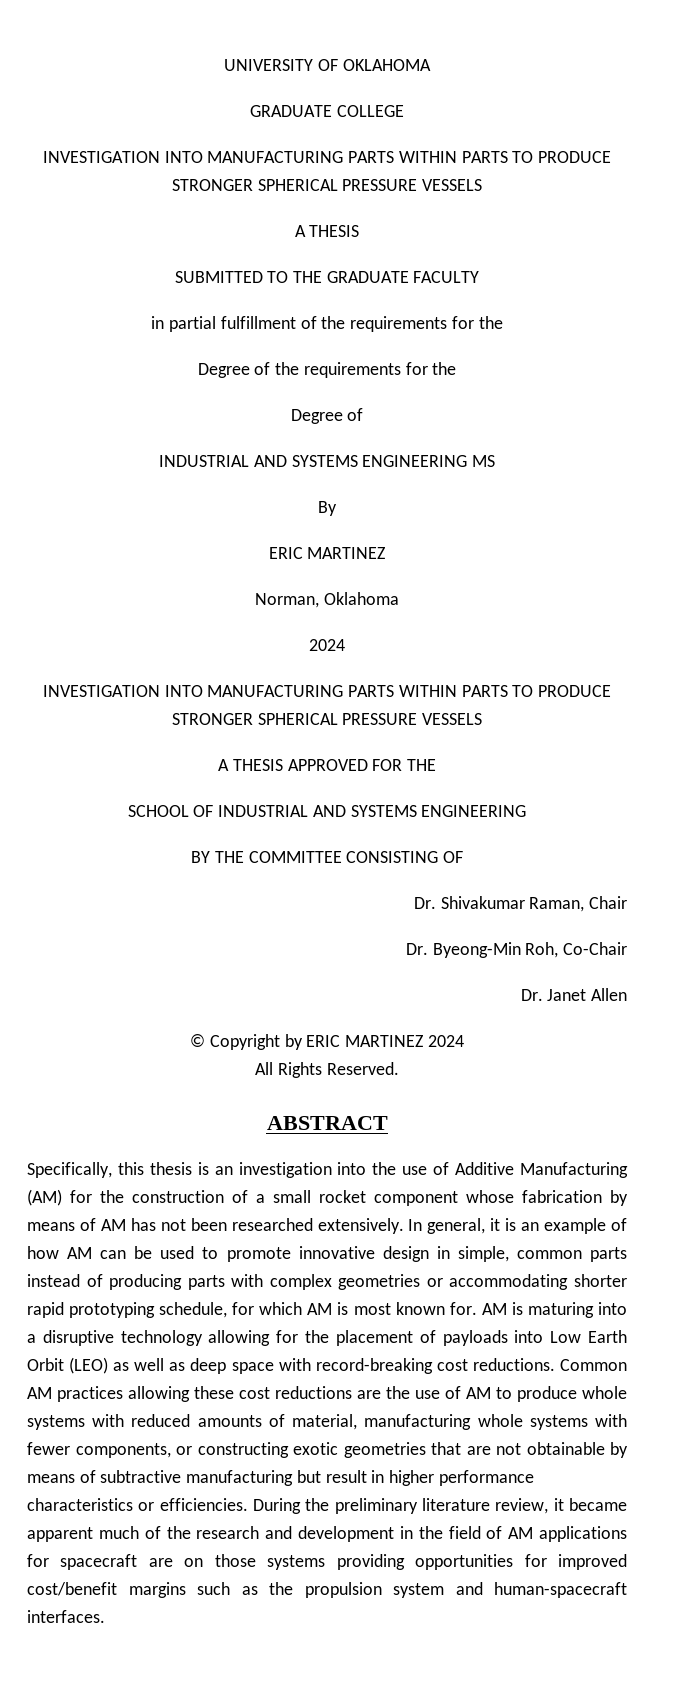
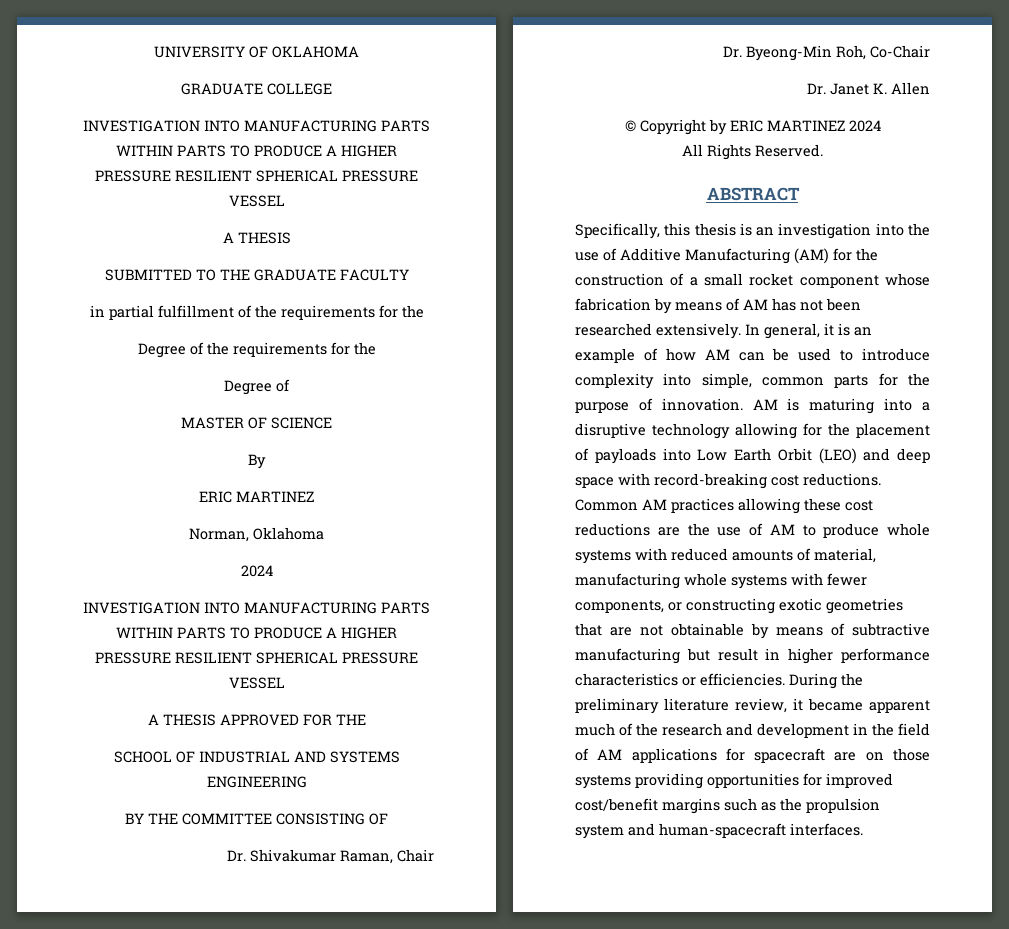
  GRADUATE COLLEGE
- INVESTIGATION INTO MANUFACTURING PARTS WITHIN PARTS TO PRODUCE STRONGER SPHERICAL PRESSURE VESSELS
+ INVESTIGATION INTO MANUFACTURING PARTS WITHIN PARTS TO PRODUCE A HIGHER PRESSURE RESILIENT SPHERICAL PRESSURE VESSEL
- INDUSTRIAL AND SYSTEMS ENGINEERING MS
+ MASTER OF SCIENCE
  Norman, Oklahoma
  2024
- INVESTIGATION INTO MANUFACTURING PARTS WITHIN PARTS TO PRODUCE STRONGER SPHERICAL PRESSURE VESSELS
+ INVESTIGATION INTO MANUFACTURING PARTS WITHIN PARTS TO PRODUCE A HIGHER PRESSURE RESILIENT SPHERICAL PRESSURE VESSEL
- Dr. Janet Allen
+ Dr. Janet K. Allen
- In general, it is an example of how AM can be used to promote innovative design in simple, common parts instead of producing parts with complex geometries or accommodating shorter rapid prototyping schedule, for which AM is most known for.
+ In general, it is an example of how AM can be used to introduce complexity into simple, common parts for the purpose of innovation.
- AM is maturing into a disruptive technology allowing for the placement of payloads into Low Earth Orbit (LEO) as well as deep space with record-breaking cost reductions.
+ AM is maturing into a disruptive technology allowing for the placement of payloads into Low Earth Orbit (LEO) and deep space with record-breaking cost reductions.

